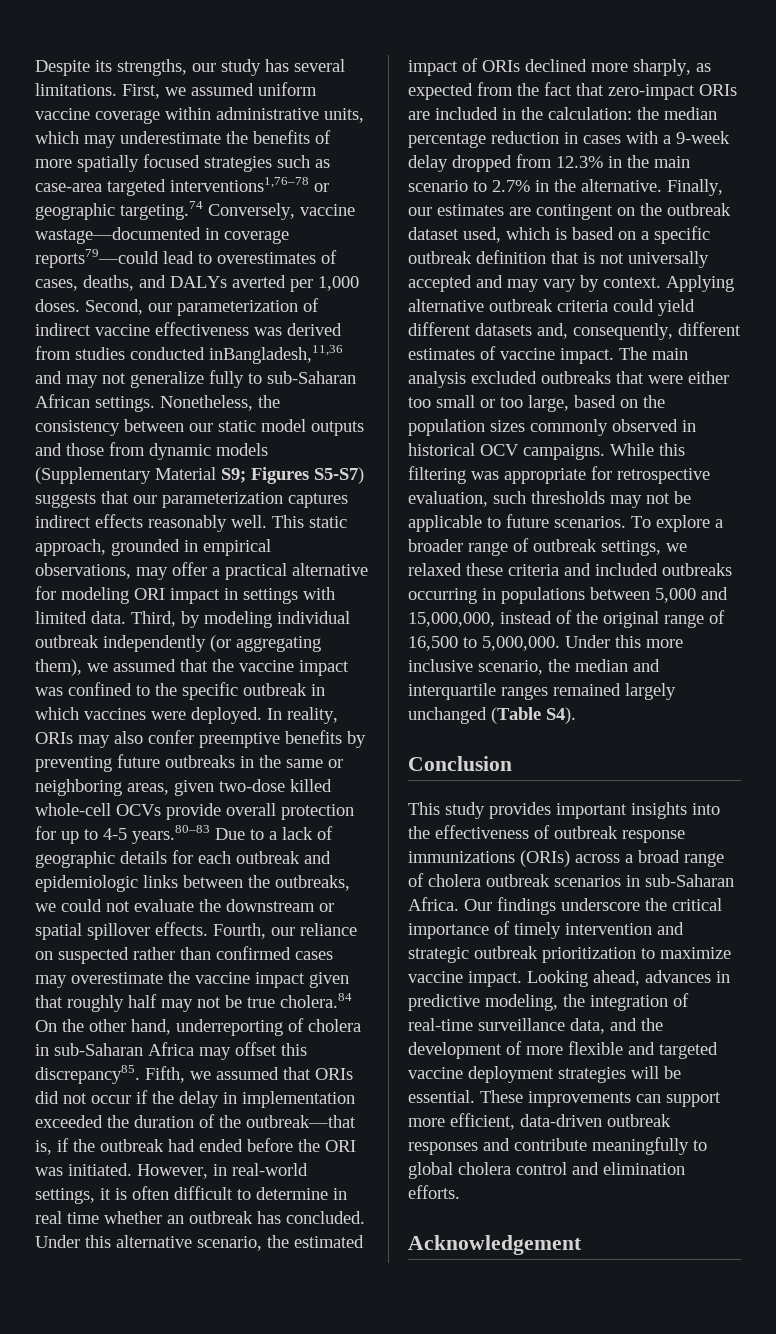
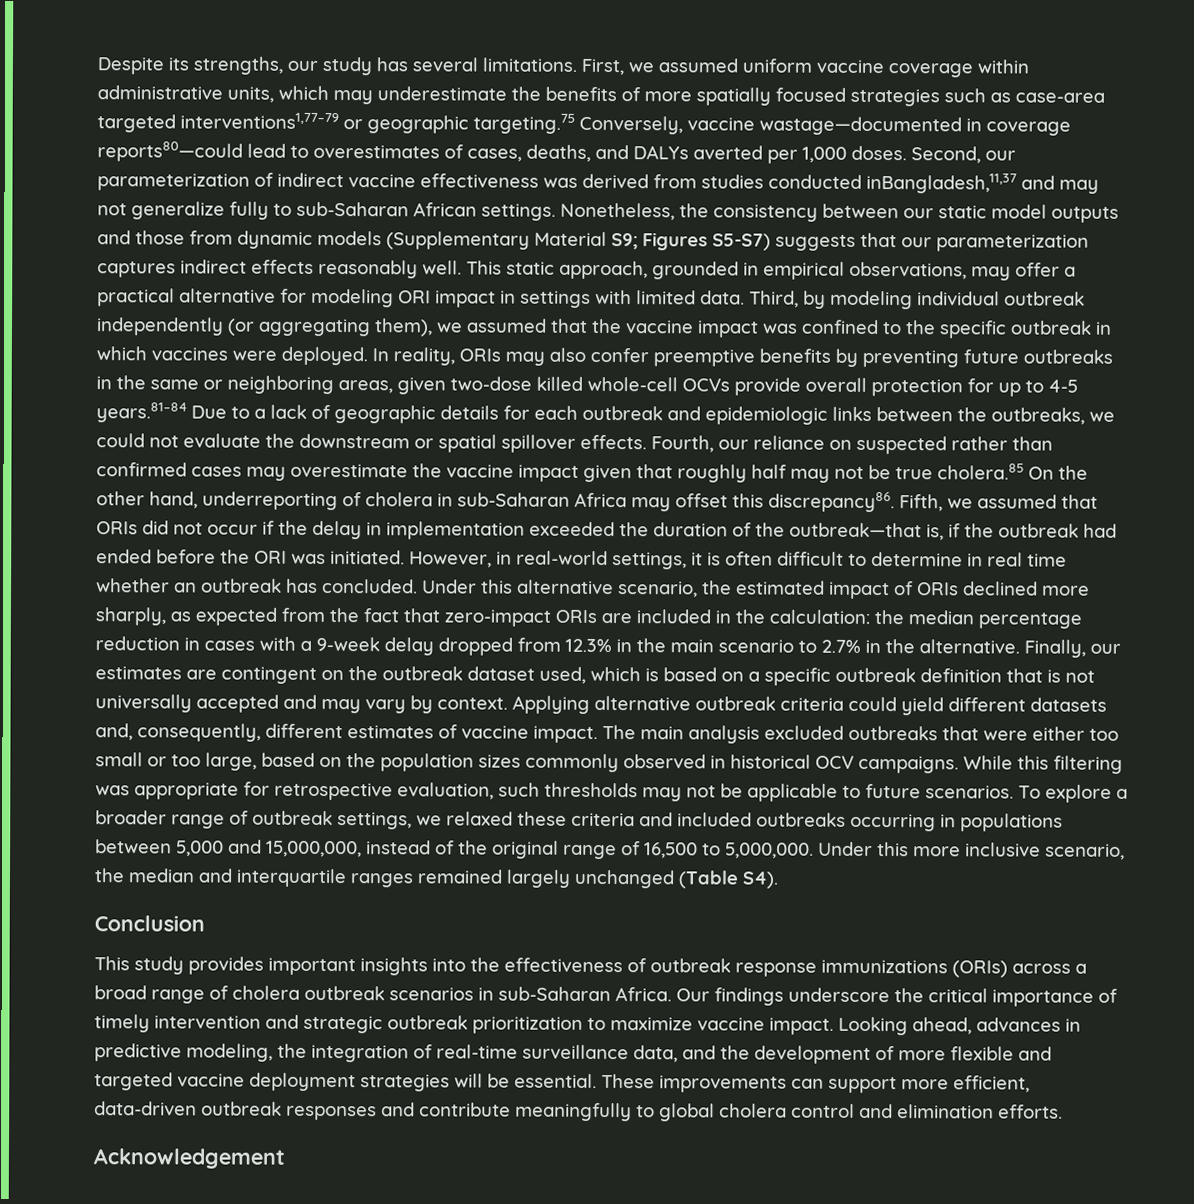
- First, we assumed uniform vaccine coverage within administrative units, which may underestimate the benefits of more spatially focused strategies such as case-area targeted interventions1,76–78 or geographic targeting.74 Conversely, vaccine wastage—documented in coverage reports79—could lead to overestimates of cases, deaths, and DALYs averted per 1,000 doses.
+ First, we assumed uniform vaccine coverage within administrative units, which may underestimate the benefits of more spatially focused strategies such as case-area targeted interventions1,77–79 or geographic targeting.75 Conversely, vaccine wastage—documented in coverage reports80—could lead to overestimates of cases, deaths, and DALYs averted per 1,000 doses.
- Second, our parameterization of indirect vaccine effectiveness was derived from studies conducted inBangladesh,11,36 and may not generalize fully to sub-Saharan African settings.
+ Second, our parameterization of indirect vaccine effectiveness was derived from studies conducted inBangladesh,11,37 and may not generalize fully to sub-Saharan African settings.
- In reality, ORIs may also confer preemptive benefits by preventing future outbreaks in the same or neighboring areas, given two-dose killed whole-cell OCVs provide overall protection for up to 4-5 years.80–83 Due to a lack of geographic details for each outbreak and epidemiologic links between the outbreaks, we could not evaluate the downstream or spatial spillover effects.
+ In reality, ORIs may also confer preemptive benefits by preventing future outbreaks in the same or neighboring areas, given two-dose killed whole-cell OCVs provide overall protection for up to 4-5 years.81–84 Due to a lack of geographic details for each outbreak and epidemiologic links between the outbreaks, we could not evaluate the downstream or spatial spillover effects.
- Fourth, our reliance on suspected rather than confirmed cases may overestimate the vaccine impact given that roughly half may not be true cholera.84 On the other hand, underreporting of cholera in sub-Saharan Africa may offset this discrepancy85.
+ Fourth, our reliance on suspected rather than confirmed cases may overestimate the vaccine impact given that roughly half may not be true cholera.85 On the other hand, underreporting of cholera in sub-Saharan Africa may offset this discrepancy86.

